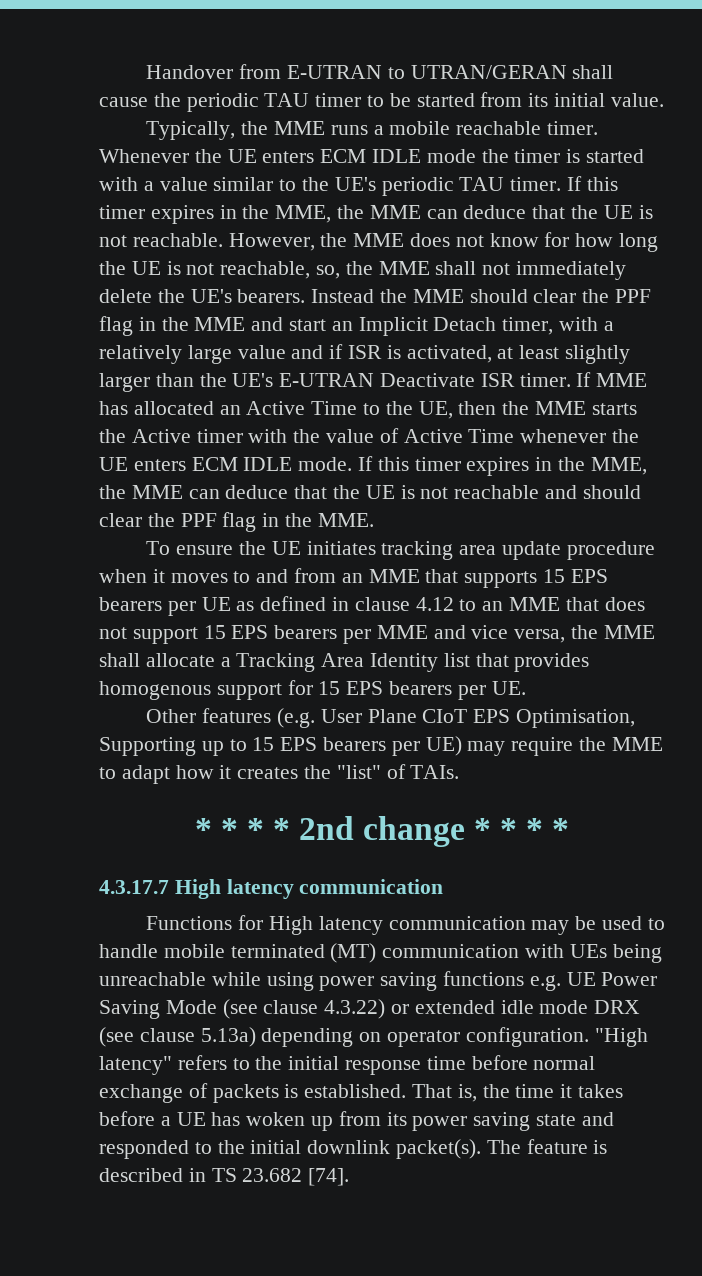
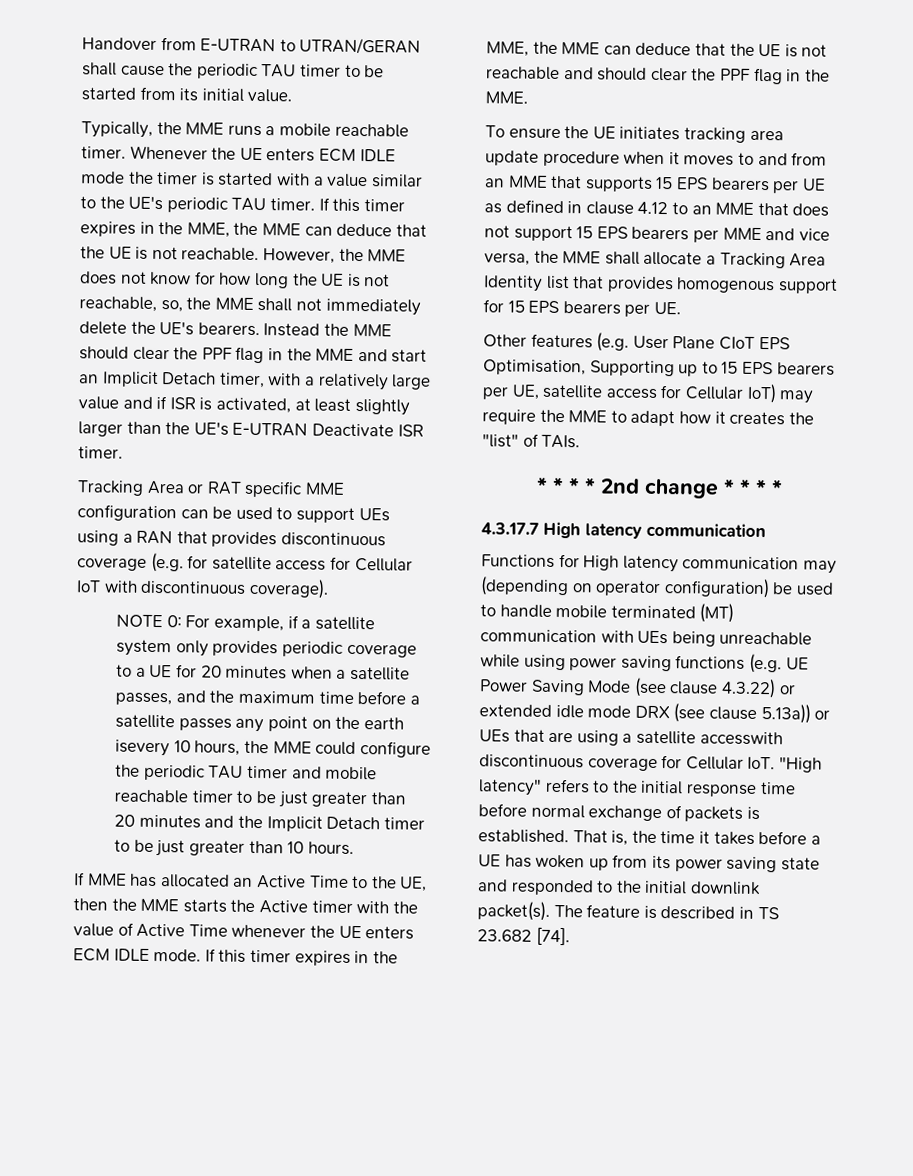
- Instead the MME should clear the PPF flag in the MME and start an Implicit Detach timer, with a relatively large value and if ISR is activated, at least slightly larger than the UE's E-UTRAN Deactivate ISR timer. If MME has allocated an Active Time to the UE, then the MME starts the Active timer with the value of Active Time whenever the UE enters ECM IDLE mode.
+ Instead the MME should clear the PPF flag in the MME and start an Implicit Detach timer, with a relatively large value and if ISR is activated, at least slightly larger than the UE's E-UTRAN Deactivate ISR timer.
+ Tracking Area or RAT specific MME configuration can be used to support UEs using a RAN that provides discontinuous coverage (e.g. for satellite access for Cellular IoT with discontinuous coverage).
+ NOTE 0: For example, if a satellite system only provides periodic coverage to a UE for 20 minutes when a satellite passes, and the maximum time before a satellite passes any point on the earth isevery 10 hours, the MME could configure the periodic TAU timer and mobile reachable timer to be just greater than 20 minutes and the Implicit Detach timer to be just greater than 10 hours.
+ If MME has allocated an Active Time to the UE, then the MME starts the Active timer with the value of Active Time whenever the UE enters ECM IDLE mode.
- Other features (e.g. User Plane CIoT EPS Optimisation, Supporting up to 15 EPS bearers per UE) may require the MME to adapt how it creates the "list" of TAIs.
+ Other features (e.g. User Plane CIoT EPS Optimisation, Supporting up to 15 EPS bearers per UE, satellite access for Cellular IoT) may require the MME to adapt how it creates the "list" of TAIs.
- Functions for High latency communication may be used to handle mobile terminated (MT) communication with UEs being unreachable while using power saving functions e.g. UE Power Saving Mode (see clause 4.3.22) or extended idle mode DRX (see clause 5.13a) depending on operator configuration. "High latency" refers to the initial response time before normal exchange of packets is established.
+ Functions for High latency communication may (depending on operator configuration) be used to handle mobile terminated (MT) communication with UEs being unreachable while using power saving functions (e.g. UE Power Saving Mode (see clause 4.3.22) or extended idle mode DRX (see clause 5.13a)) or UEs that are using a satellite accesswith discontinuous coverage for Cellular IoT. "High latency" refers to the initial response time before normal exchange of packets is established.

